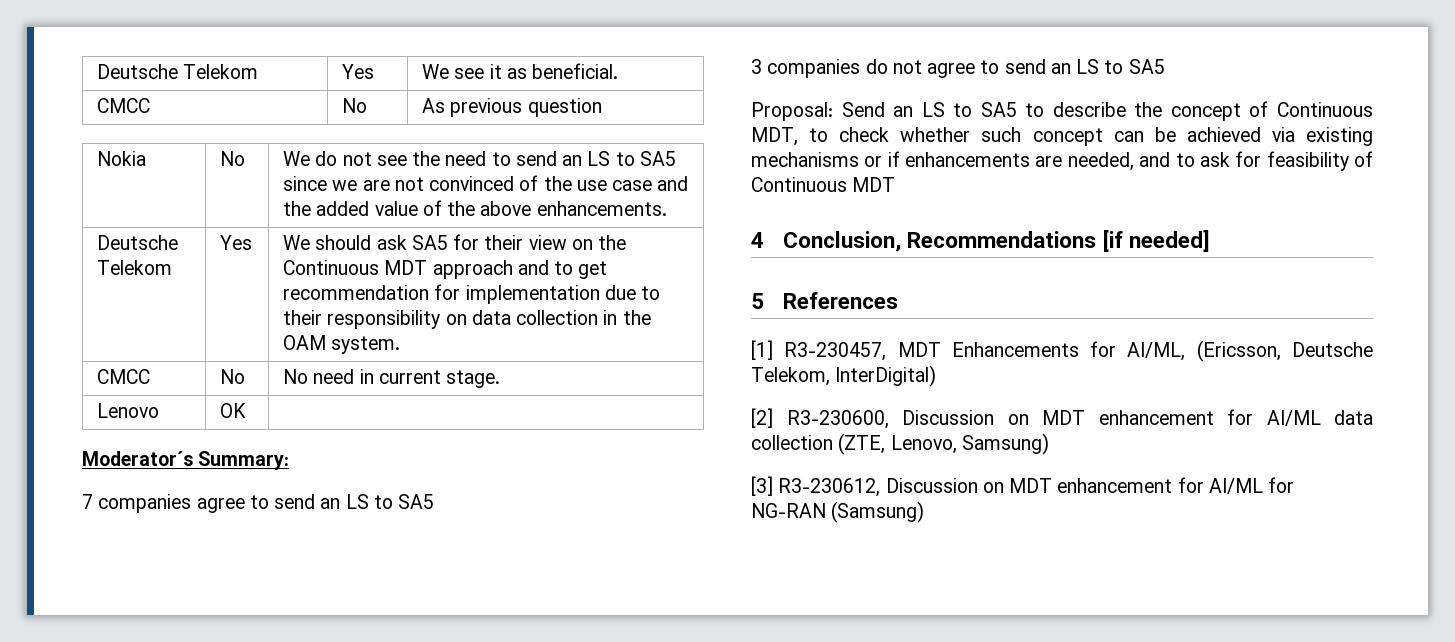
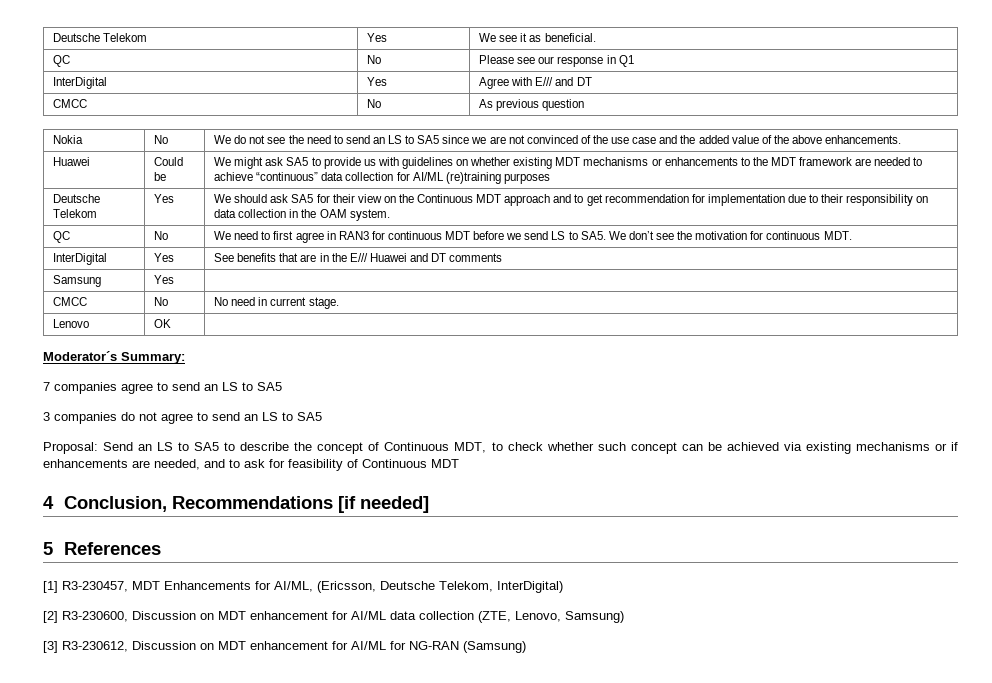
+ QC | No | Please see our response in Q1
+ InterDigital | Yes | Agree with E/// and DT
+ Huawei | Could be | We might ask SA5 to provide us with guidelines on whether existing MDT mechanisms or enhancements to the MDT framework are needed to achieve “continuous” data collection for AI/ML (re)training purposes
+ QC | No | We need to first agree in RAN3 for continuous MDT before we send LS to SA5. We don’t see the motivation for continuous MDT.
+ InterDigital | Yes | See benefits that are in the E/// Huawei and DT comments
+ Samsung | Yes |

